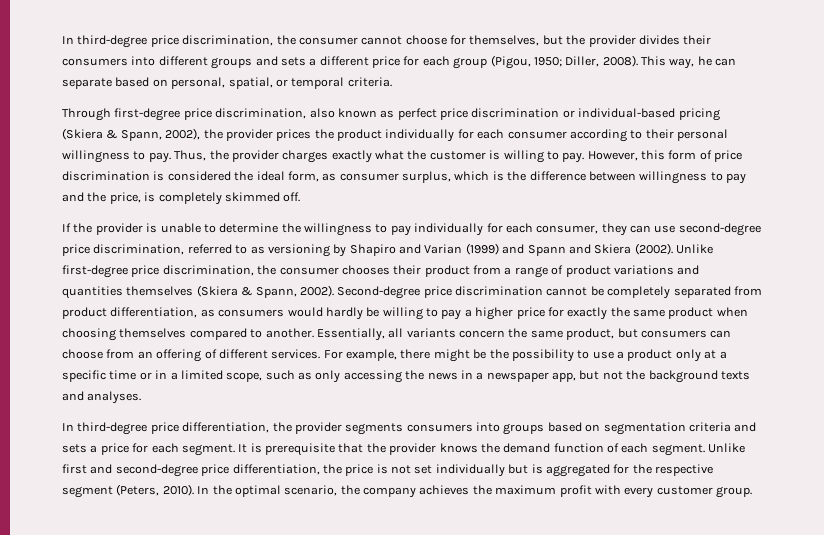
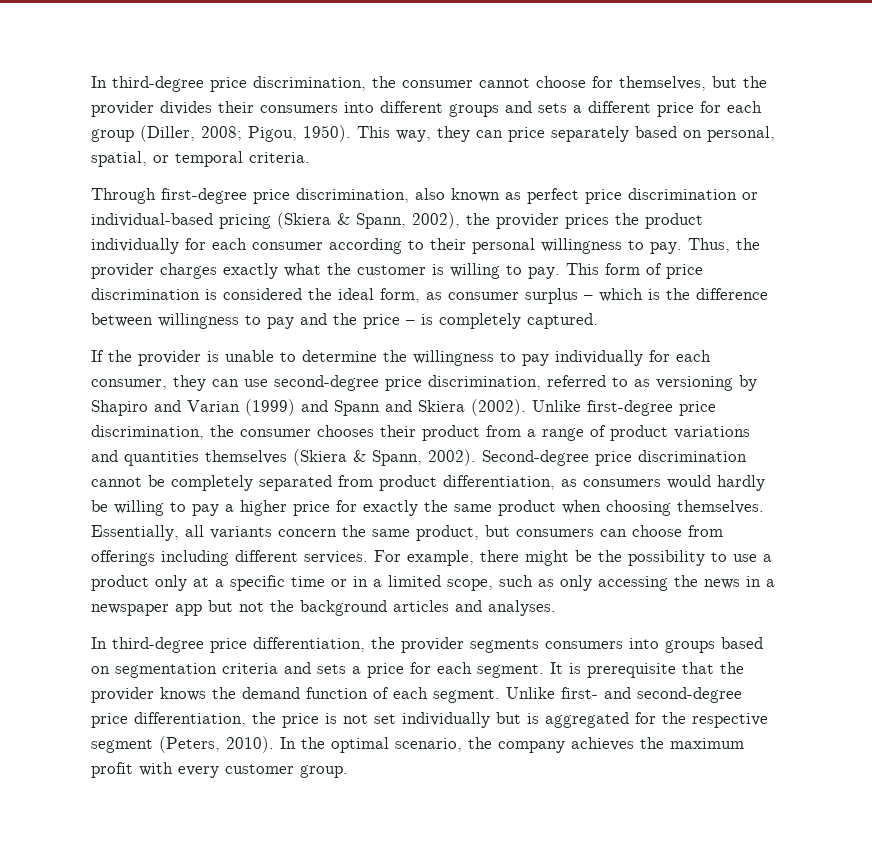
- In third-degree price discrimination, the consumer cannot choose for themselves, but the provider divides their consumers into different groups and sets a different price for each group (Pigou, 1950; Diller, 2008). This way, he can separate based on personal, spatial, or temporal criteria.
+ In third-degree price discrimination, the consumer cannot choose for themselves, but the provider divides their consumers into different groups and sets a different price for each group (Diller, 2008; Pigou, 1950). This way, they can price separately based on personal, spatial, or temporal criteria.
- However, this form of price discrimination is considered the ideal form, as consumer surplus, which is the difference between willingness to pay and the price, is completely skimmed off.
+ This form of price discrimination is considered the ideal form, as consumer surplus – which is the difference between willingness to pay and the price – is completely captured.
- Second-degree price discrimination cannot be completely separated from product differentiation, as consumers would hardly be willing to pay a higher price for exactly the same product when choosing themselves compared to another.
+ Second-degree price discrimination cannot be completely separated from product differentiation, as consumers would hardly be willing to pay a higher price for exactly the same product when choosing themselves.
- Essentially, all variants concern the same product, but consumers can choose from an offering of different services.
+ Essentially, all variants concern the same product, but consumers can choose from offerings including different services.
- For example, there might be the possibility to use a product only at a specific time or in a limited scope, such as only accessing the news in a newspaper app, but not the background texts and analyses.
+ For example, there might be the possibility to use a product only at a specific time or in a limited scope, such as only accessing the news in a newspaper app but not the background articles and analyses.
- Unlike first and second-degree price differentiation, the price is not set individually but is aggregated for the respective segment (Peters, 2010).
+ Unlike first- and second-degree price differentiation, the price is not set individually but is aggregated for the respective segment (Peters, 2010).

